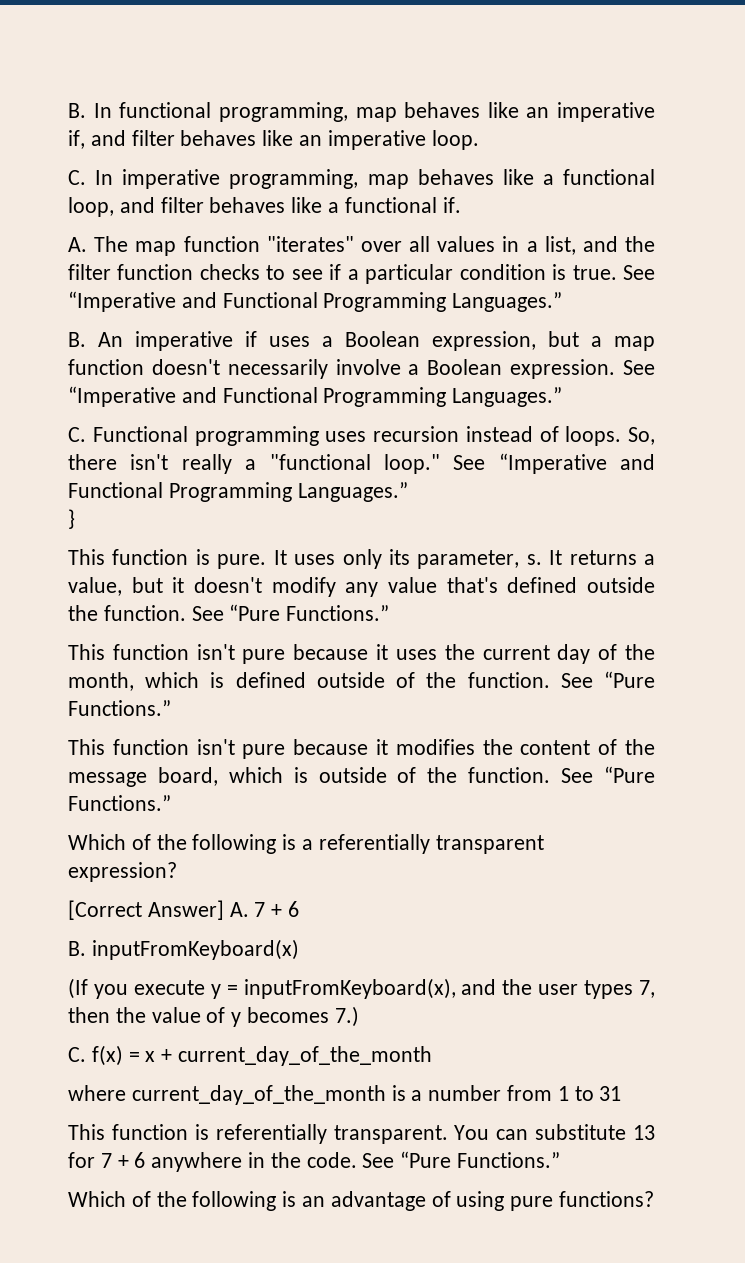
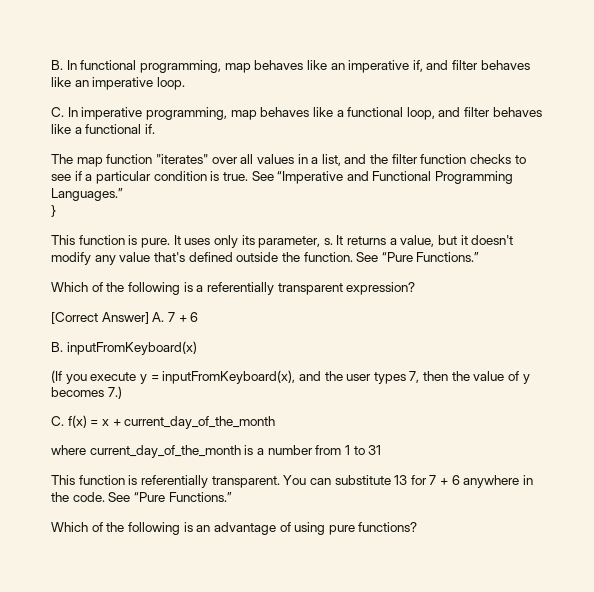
- A. The map function "iterates" over all values in a list, and the filter function checks to see if a particular condition is true.
+ The map function "iterates" over all values in a list, and the filter function checks to see if a particular condition is true.
- B. An imperative if uses a Boolean expression, but a map function doesn't necessarily involve a Boolean expression. See “Imperative and Functional Programming Languages.”
- C. Functional programming uses recursion instead of loops. So, there isn't really a "functional loop." See “Imperative and Functional Programming Languages.”
- This function isn't pure because it uses the current day of the month, which is defined outside of the function. See “Pure Functions.”
- This function isn't pure because it modifies the content of the message board, which is outside of the function. See “Pure Functions.”

